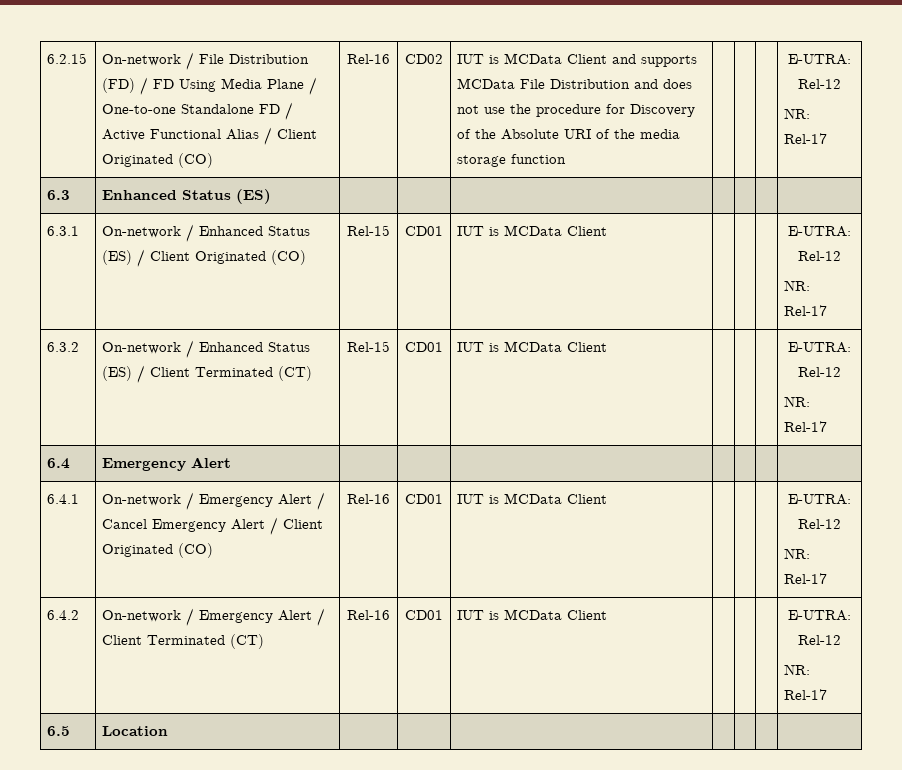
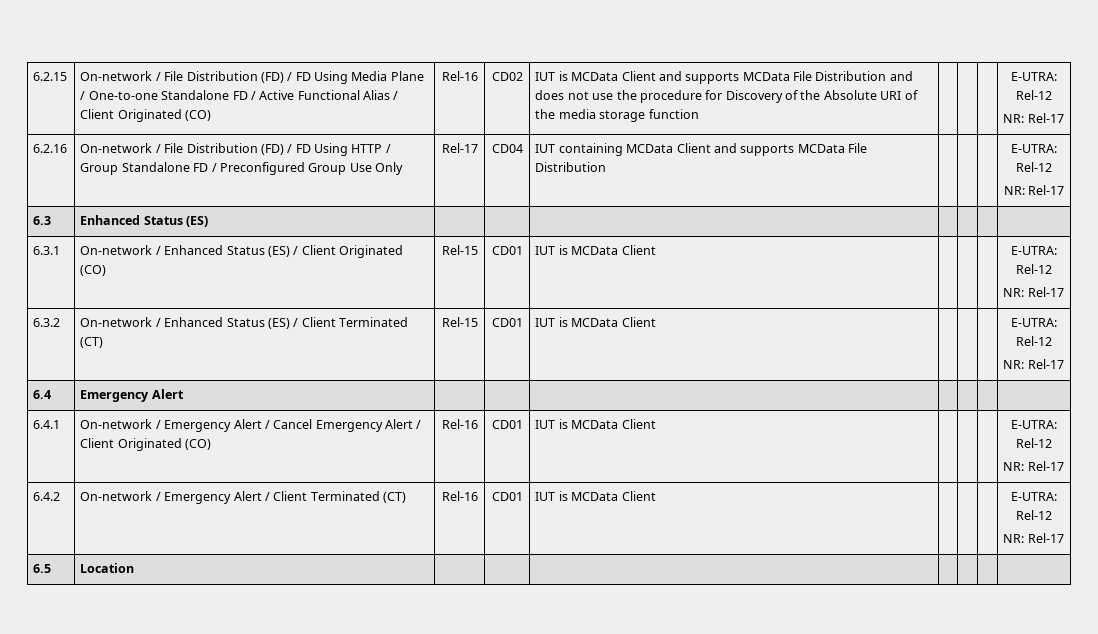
+ 6.2.16 | On-network / File Distribution (FD) / FD Using HTTP / Group Standalone FD / Preconfigured Group Use Only | Rel-17 | CD04 | IUT containing MCData Client and supports MCData File Distribution | | | | E-UTRA: Rel-12
+ NR: Rel-17

